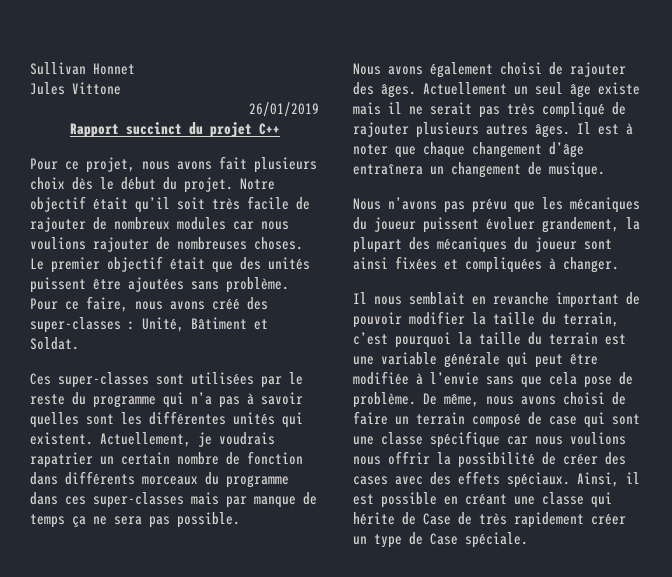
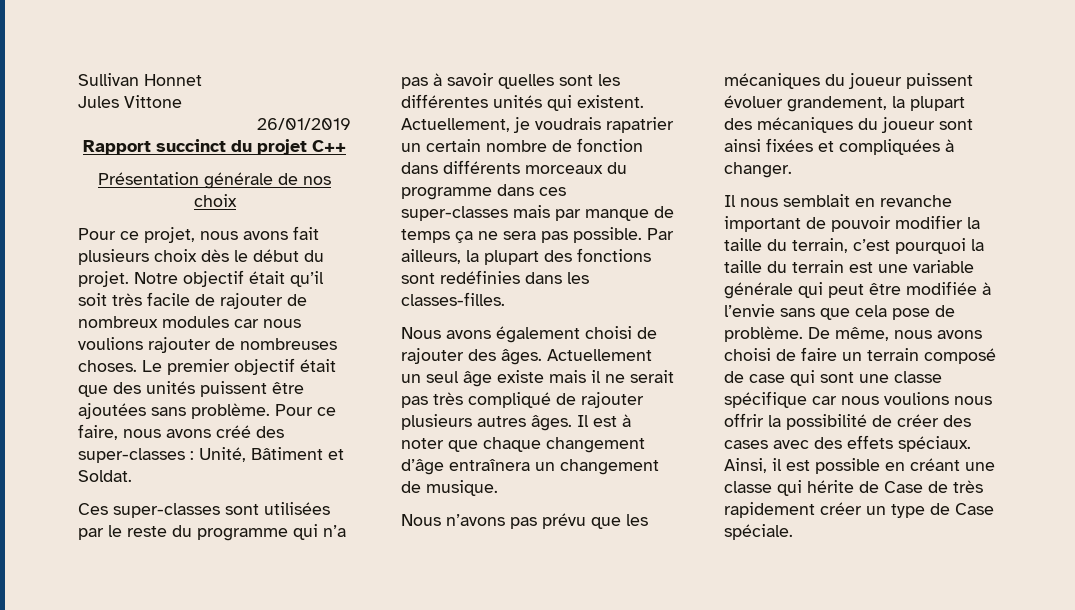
+ Présentation générale de nos choix
+ Par ailleurs, la plupart des fonctions sont redéfinies dans les classes-filles.

